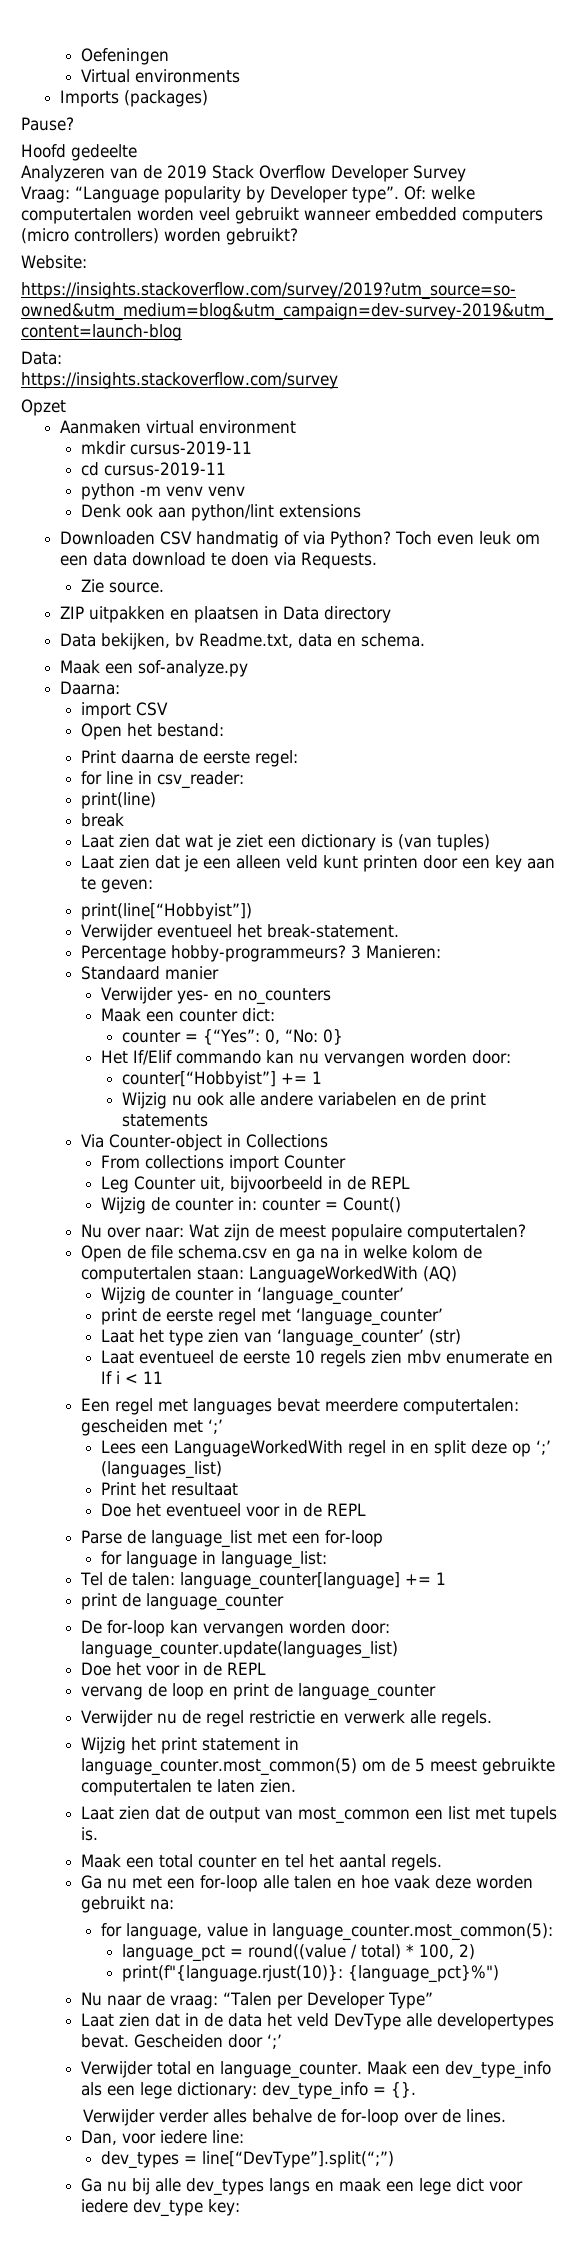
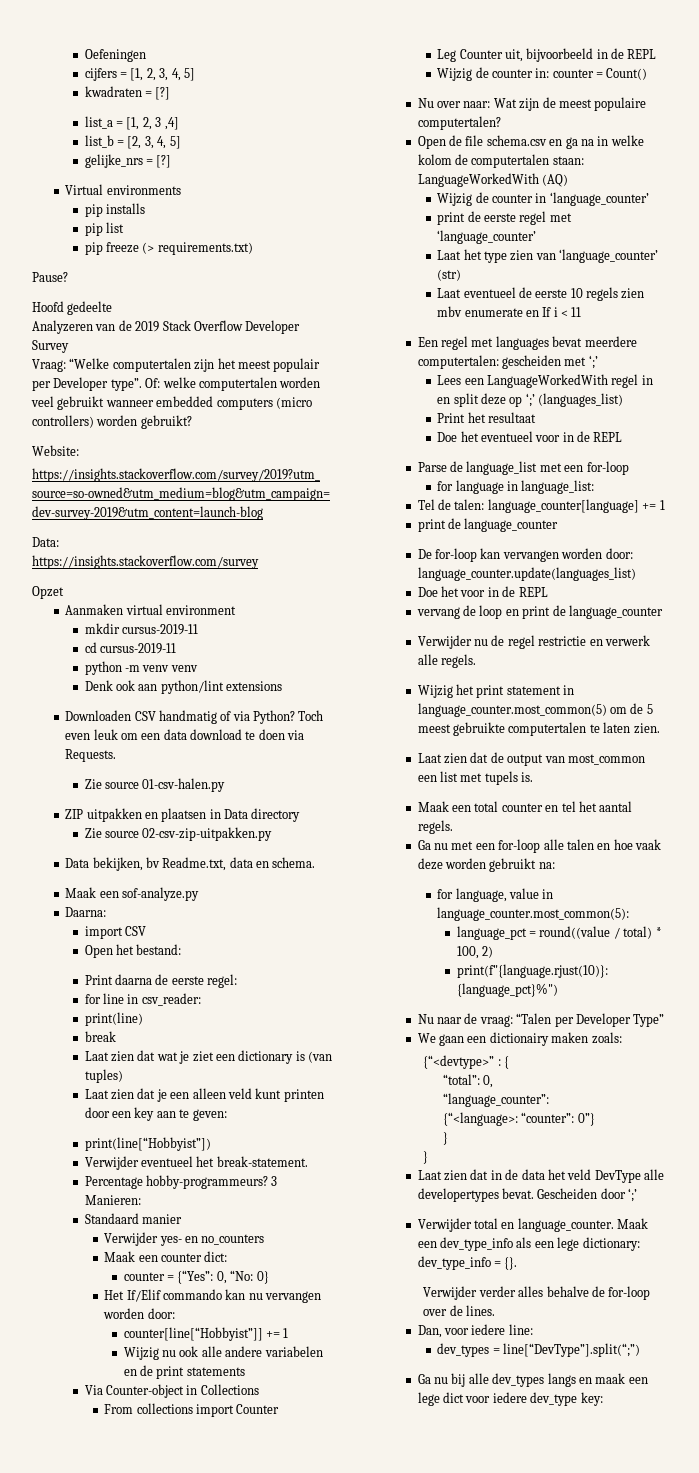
+ cijfers = [1, 2, 3, 4, 5]
+ kwadraten = [?]
+ list_a = [1, 2, 3 ,4]
+ list_b = [2, 3, 4, 5]
+ gelijke_nrs = [?]
  Virtual environments
- Imports (packages)
+ pip installs
+ pip list
+ pip freeze (> requirements.txt)
- Vraag: “Language popularity by Developer type”.
+ Vraag: “Welke computertalen zijn het meest populair per Developer type”.
- Zie source.
+ Zie source 01-csv-halen.py
+ Zie source 02-csv-zip-uitpakken.py
- counter[“Hobbyist”] += 1
+ counter[line[“Hobbyist”]] += 1
+ We gaan een dictionairy maken zoals:
+ {“<devtype>” : {
+ “total”: 0,
+ “language_counter”:
+ {“<language>: “counter”: 0”}
+ }
+ }

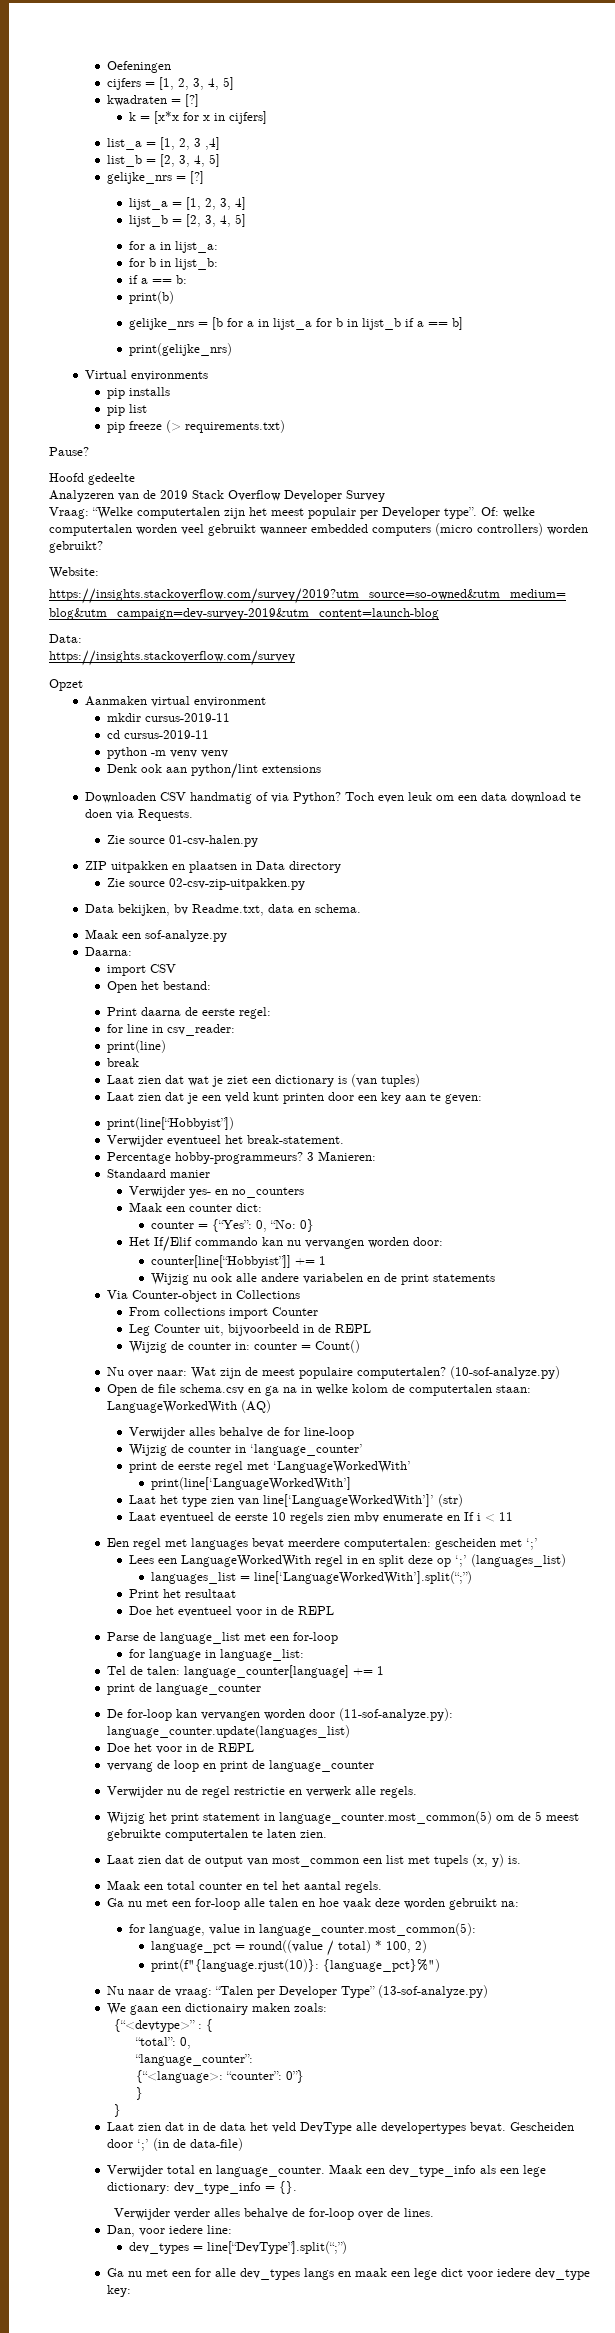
+ k = [x*x for x in cijfers]
+ lijst_a = [1, 2, 3, 4]
+ lijst_b = [2, 3, 4, 5]
+ for a in lijst_a:
+ for b in lijst_b:
+ if a == b:
+ print(b)
+ gelijke_nrs = [b for a in lijst_a for b in lijst_b if a == b]
+ print(gelijke_nrs)
- Laat zien dat je een alleen veld kunt printen door een key aan te geven:
+ Laat zien dat je een veld kunt printen door een key aan te geven:
+ (10-sof-analyze.py)
+ Verwijder alles behalve de for line-loop
- print de eerste regel met ‘language_counter’
+ print de eerste regel met ‘LanguageWorkedWith’
+ print(line[‘LanguageWorkedWith’]
- Laat het type zien van ‘language_counter’ (str)
+ Laat het type zien van line[‘LanguageWorkedWith’]’ (str)
+ languages_list = line[‘LanguageWorkedWith’].split(“;”)
- De for-loop kan vervangen worden door: language_counter.update(languages_list)
+ De for-loop kan vervangen worden door (11-sof-analyze.py): language_counter.update(languages_list)
- Laat zien dat de output van most_common een list met tupels is.
+ Laat zien dat de output van most_common een list met tupels (x, y) is.
- Nu naar de vraag: “Talen per Developer Type”
+ Nu naar de vraag: “Talen per Developer Type” (13-sof-analyze.py)
- Gescheiden door ‘;’
+ Gescheiden door ‘;’ (in de data-file)
- Ga nu bij alle dev_types langs en maak een lege dict voor iedere dev_type key:
+ Ga nu met een for alle dev_types langs en maak een lege dict voor iedere dev_type key:

